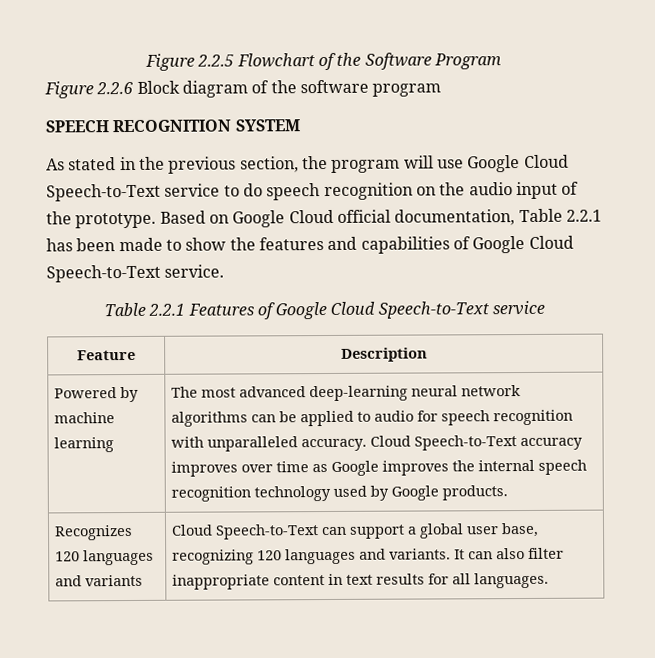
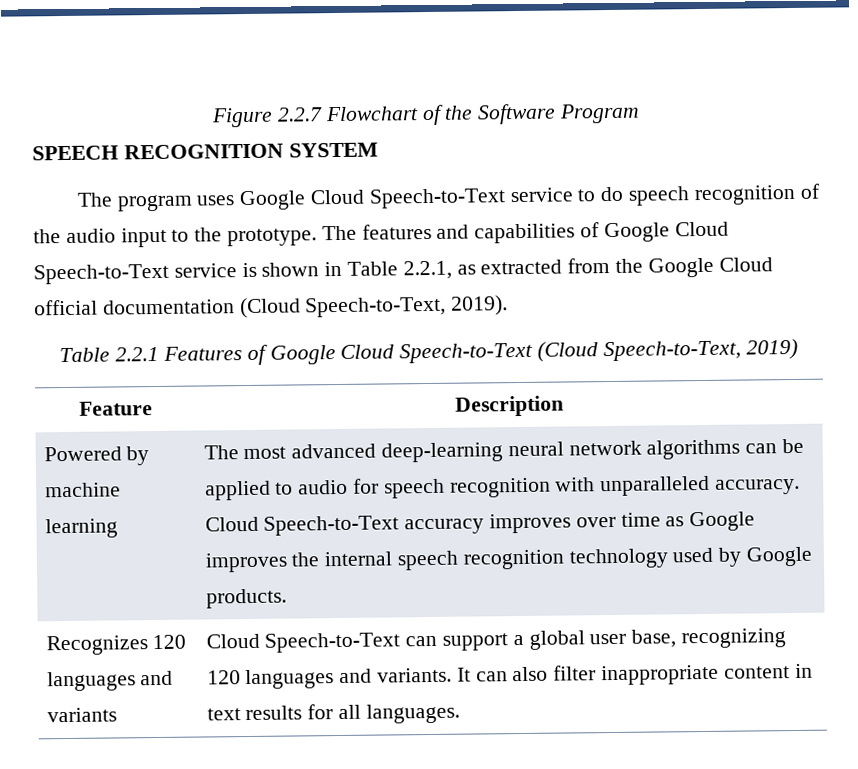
- Figure 2.2.5 Flowchart of the Software Program
+ Figure 2.2.7 Flowchart of the Software Program
- Figure 2.2.6 Block diagram of the software program
  SPEECH RECOGNITION SYSTEM
- As stated in the previous section, the program will use Google Cloud Speech-to-Text service to do speech recognition on the audio input of the prototype.
+ The program uses Google Cloud Speech-to-Text service to do speech recognition of the audio input to the prototype.
- Based on Google Cloud official documentation, Table 2.2.1 has been made to show the features and capabilities of Google Cloud Speech-to-Text service.
+ The features and capabilities of Google Cloud Speech-to-Text service is shown in Table 2.2.1, as extracted from the Google Cloud official documentation (Cloud Speech-to-Text, 2019).
- Table 2.2.1 Features of Google Cloud Speech-to-Text service
+ Table 2.2.1 Features of Google Cloud Speech-to-Text (Cloud Speech-to-Text, 2019)

